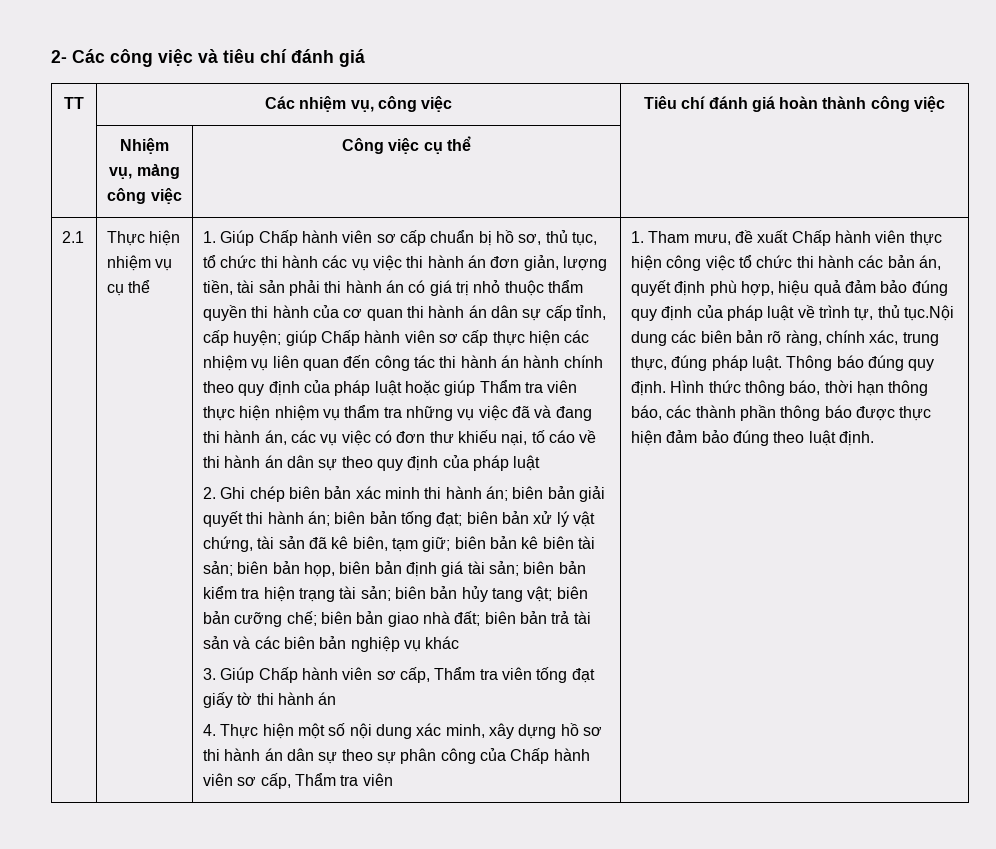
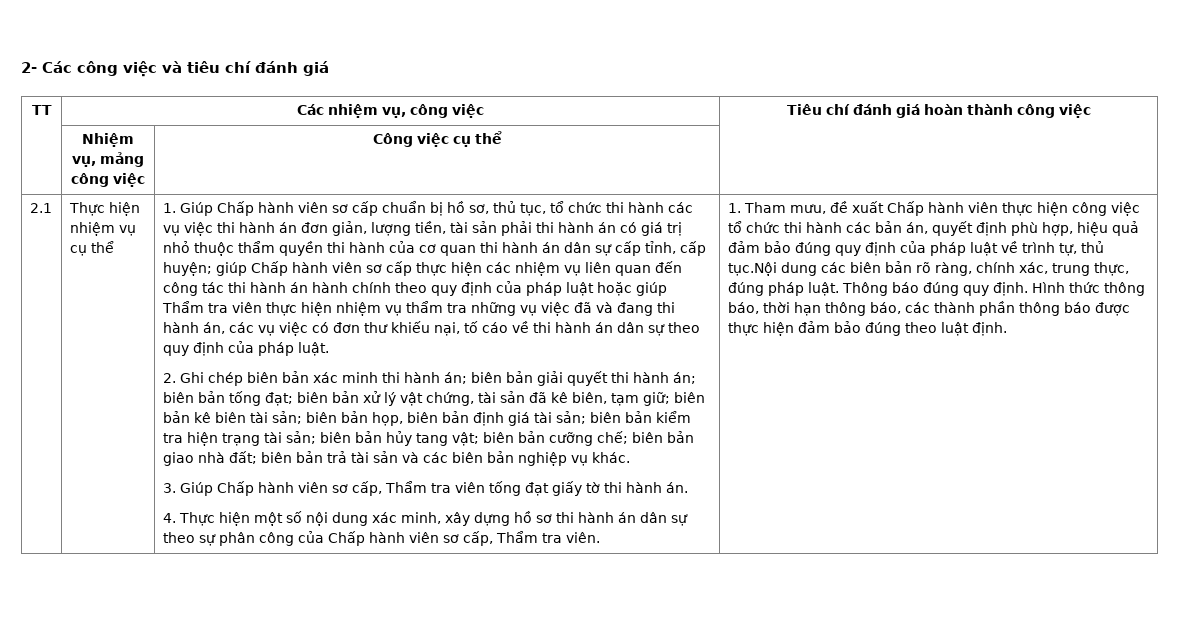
- giúp Chấp hành viên sơ cấp thực hiện các nhiệm vụ liên quan đến công tác thi hành án hành chính theo quy định của pháp luật hoặc giúp Thẩm tra viên thực hiện nhiệm vụ thẩm tra những vụ việc đã và đang thi hành án, các vụ việc có đơn thư khiếu nại, tố cáo về thi hành án dân sự theo quy định của pháp luật
+ giúp Chấp hành viên sơ cấp thực hiện các nhiệm vụ liên quan đến công tác thi hành án hành chính theo quy định của pháp luật hoặc giúp Thẩm tra viên thực hiện nhiệm vụ thẩm tra những vụ việc đã và đang thi hành án, các vụ việc có đơn thư khiếu nại, tố cáo về thi hành án dân sự theo quy định của pháp luật.
- biên bản trả tài sản và các biên bản nghiệp vụ khác
+ biên bản trả tài sản và các biên bản nghiệp vụ khác.
- 3. Giúp Chấp hành viên sơ cấp, Thẩm tra viên tống đạt giấy tờ thi hành án
+ 3. Giúp Chấp hành viên sơ cấp, Thẩm tra viên tống đạt giấy tờ thi hành án.
- 4. Thực hiện một số nội dung xác minh, xây dựng hồ sơ thi hành án dân sự theo sự phân công của Chấp hành viên sơ cấp, Thẩm tra viên
+ 4. Thực hiện một số nội dung xác minh, xây dựng hồ sơ thi hành án dân sự theo sự phân công của Chấp hành viên sơ cấp, Thẩm tra viên.

